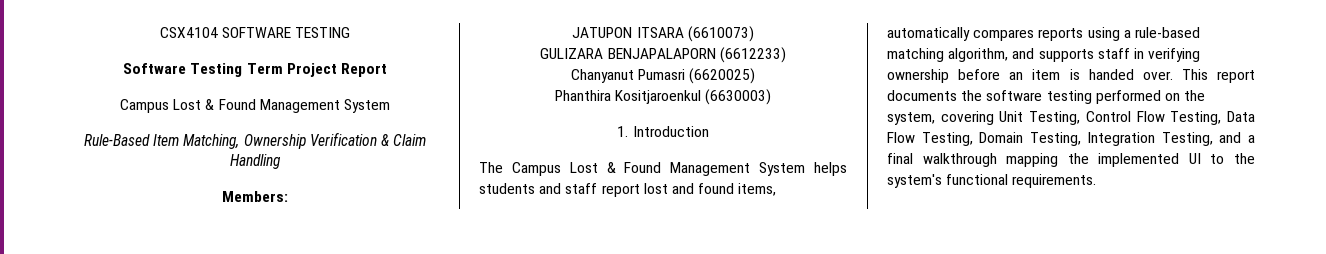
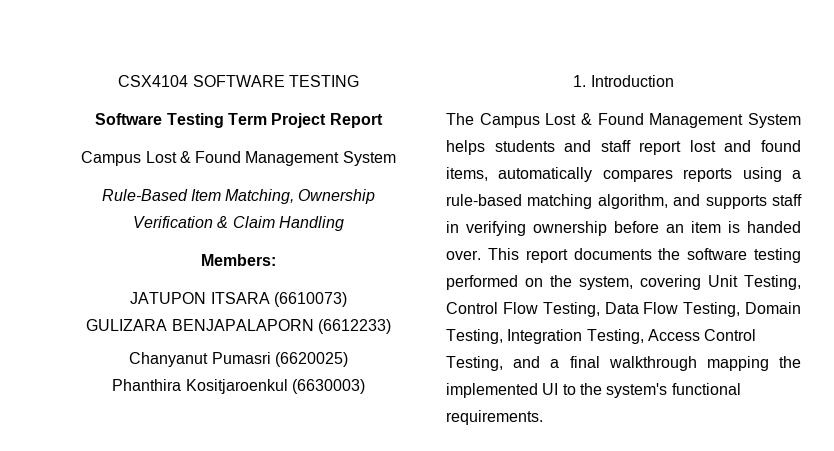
- This report documents the software testing performed on the system, covering Unit Testing, Control Flow Testing, Data Flow Testing, Domain Testing, Integration Testing, and a final walkthrough mapping the implemented UI to the system's functional requirements.
+ This report documents the software testing performed on the system, covering Unit Testing, Control Flow Testing, Data Flow Testing, Domain Testing, Integration Testing, Access Control Testing, and a final walkthrough mapping the implemented UI to the system's functional requirements.

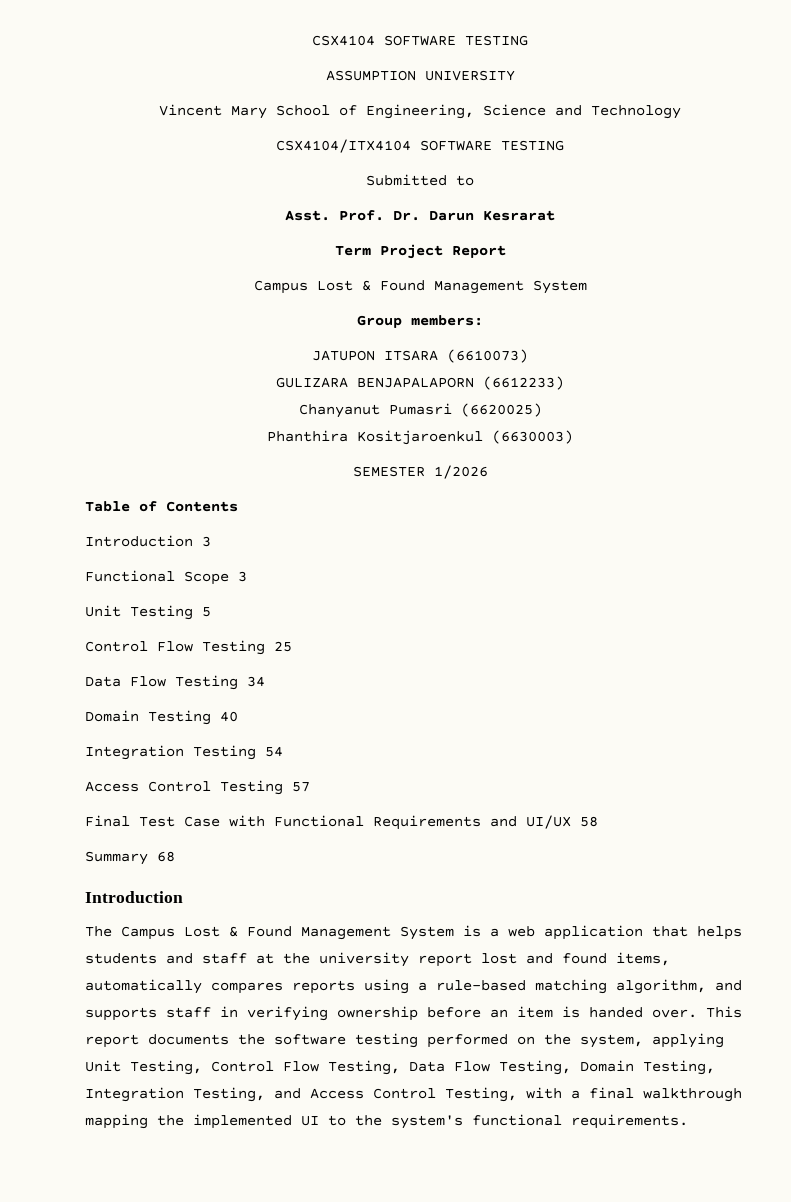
- Software Testing Term Project Report
+ ASSUMPTION UNIVERSITY
+ Vincent Mary School of Engineering, Science and Technology
+ CSX4104/ITX4104 SOFTWARE TESTING
+ Submitted to
+ Asst. Prof. Dr. Darun Kesrarat
+ Term Project Report
- Rule-Based Item Matching, Ownership Verification & Claim Handling
- Members:
+ Group members:
- 1. Introduction
+ SEMESTER 1/2026
+ Table of Contents
+ Introduction 3
+ Functional Scope 3
+ Unit Testing 5
+ Control Flow Testing 25
+ Data Flow Testing 34
+ Domain Testing 40
+ Integration Testing 54
+ Access Control Testing 57
+ Final Test Case with Functional Requirements and UI/UX 58
+ Summary 68
+ Introduction
- The Campus Lost & Found Management System helps students and staff report lost and found items, automatically compares reports using a rule-based matching algorithm, and supports staff in verifying ownership before an item is handed over.
+ The Campus Lost & Found Management System is a web application that helps students and staff at the university report lost and found items, automatically compares reports using a rule-based matching algorithm, and supports staff in verifying ownership before an item is handed over.
- This report documents the software testing performed on the system, covering Unit Testing, Control Flow Testing, Data Flow Testing, Domain Testing, Integration Testing, Access Control Testing, and a final walkthrough mapping the implemented UI to the system's functional requirements.
+ This report documents the software testing performed on the system, applying Unit Testing, Control Flow Testing, Data Flow Testing, Domain Testing, Integration Testing, and Access Control Testing, with a final walkthrough mapping the implemented UI to the system's functional requirements.

